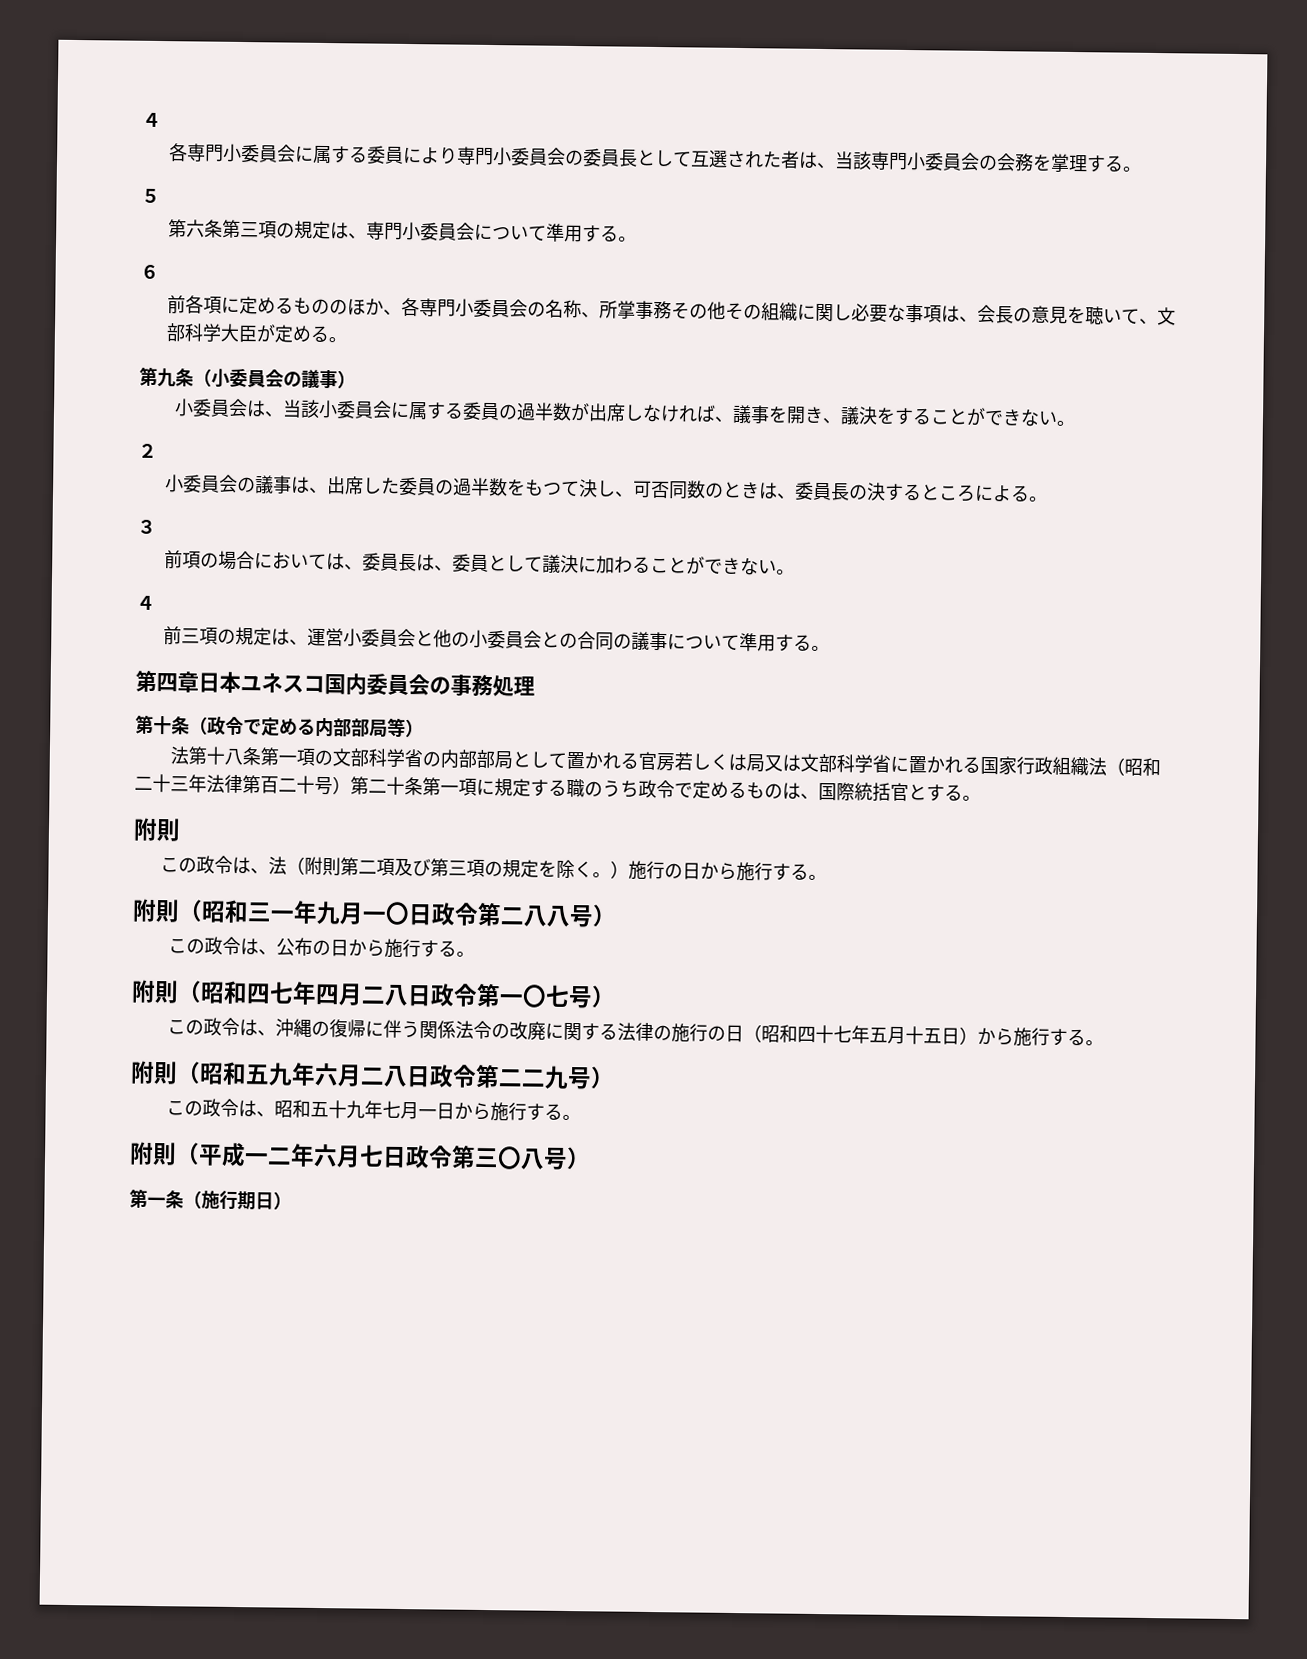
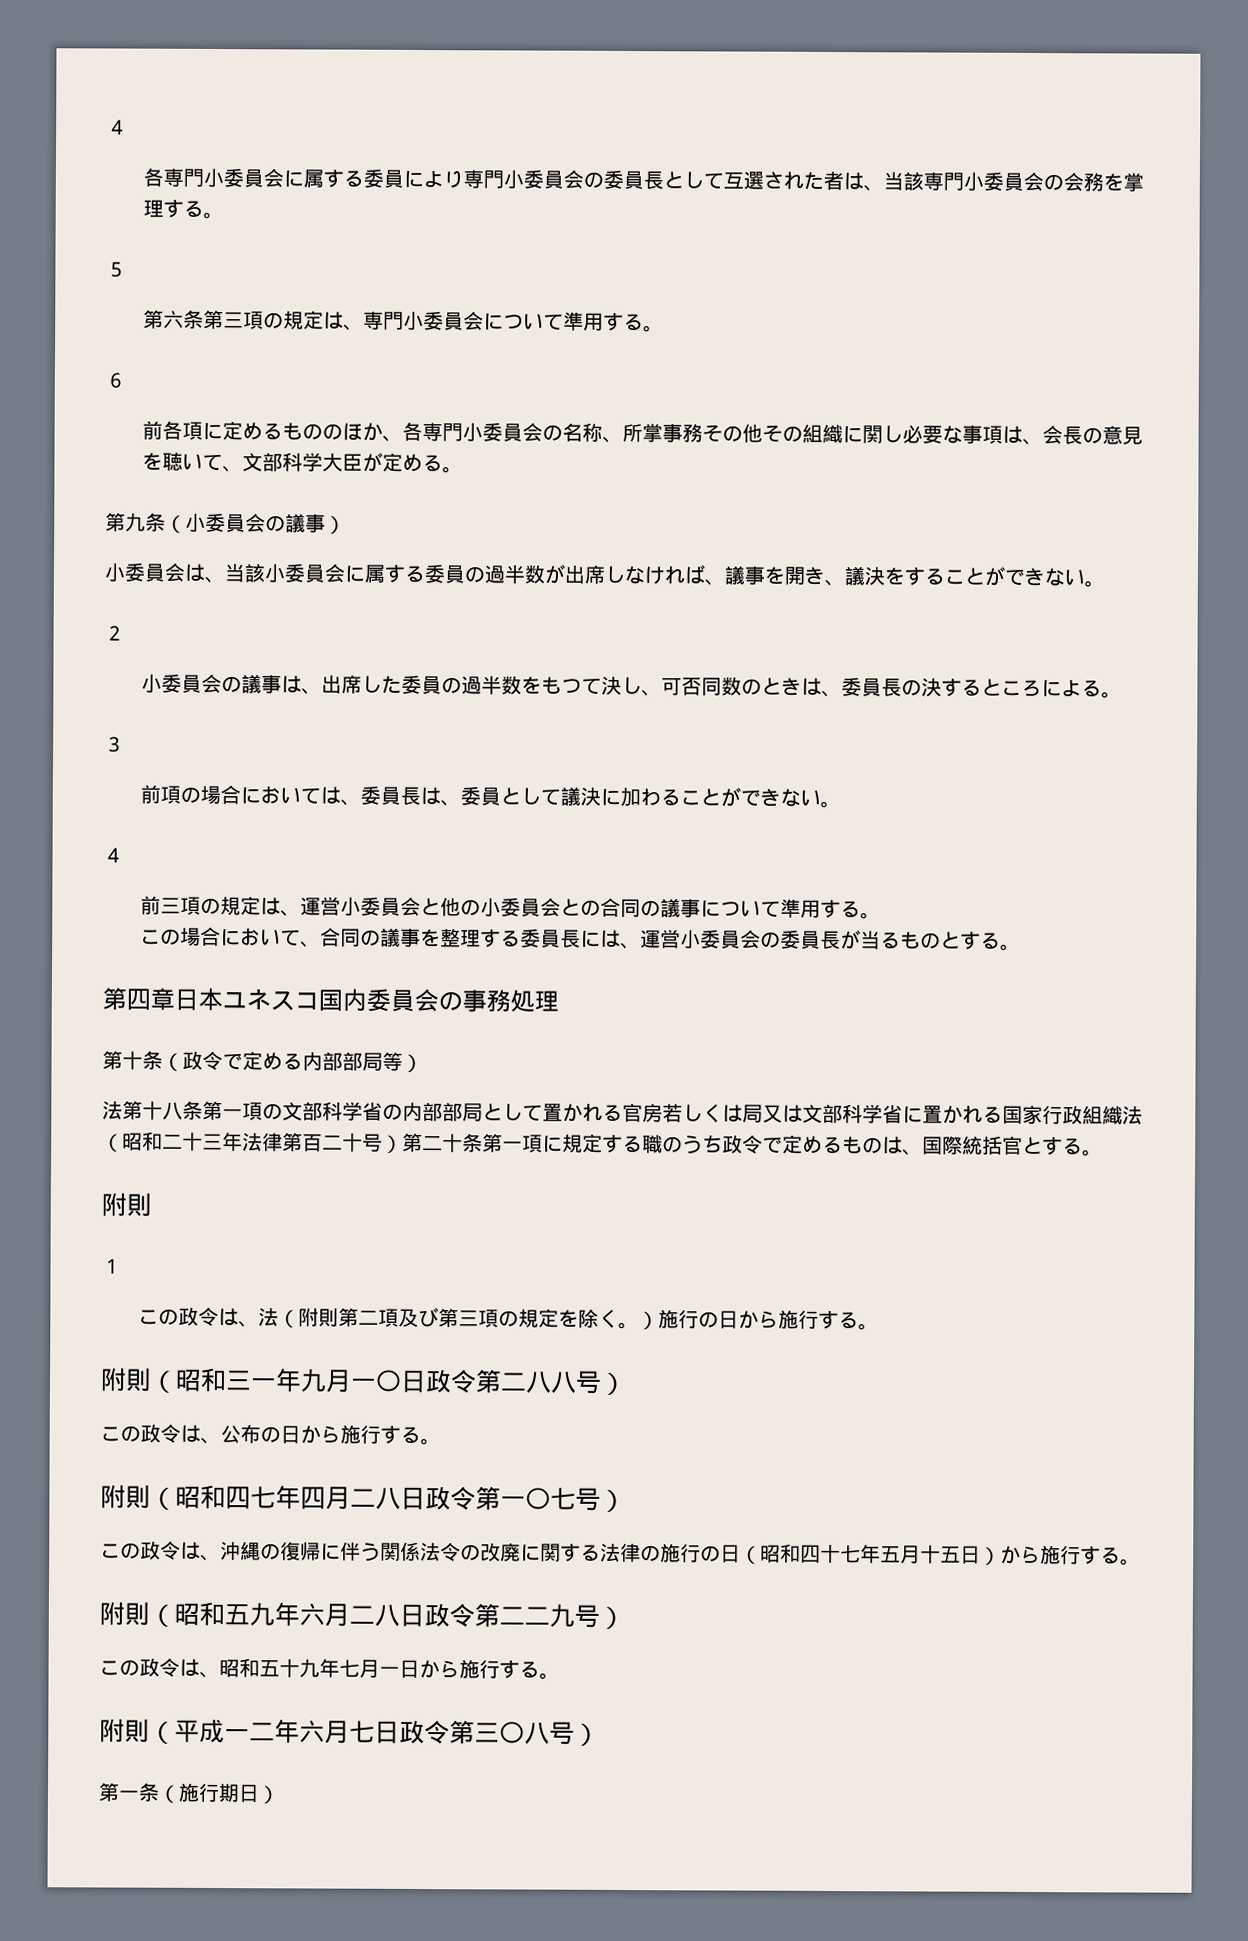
+ この場合において、合同の議事を整理する委員長には、運営小委員会の委員長が当るものとする。
+ １

